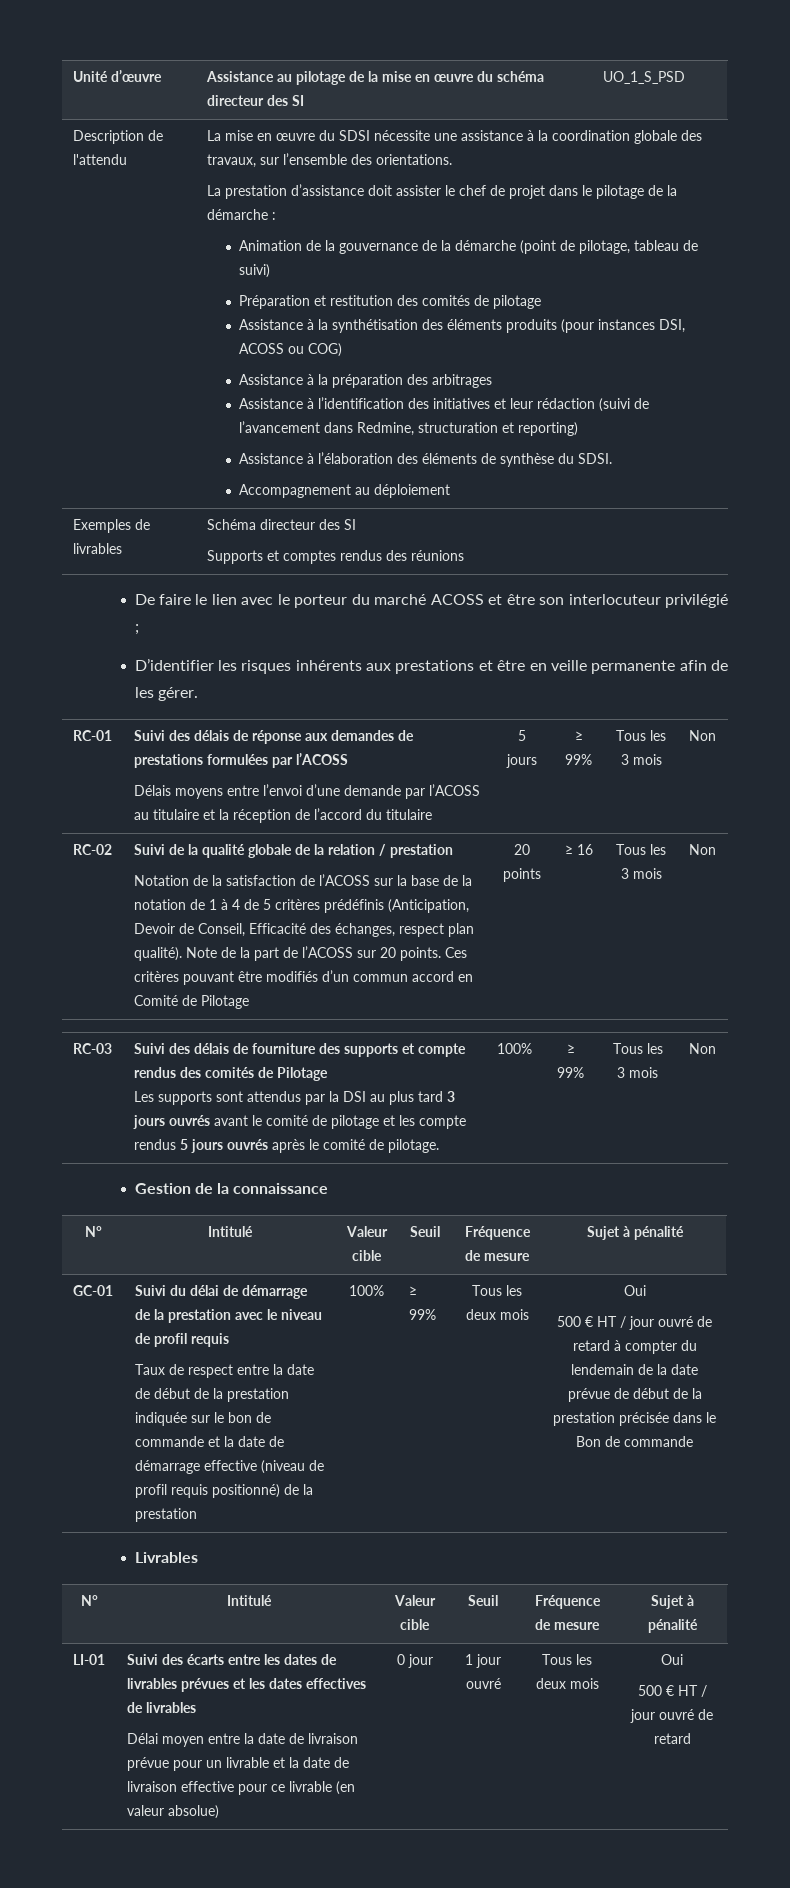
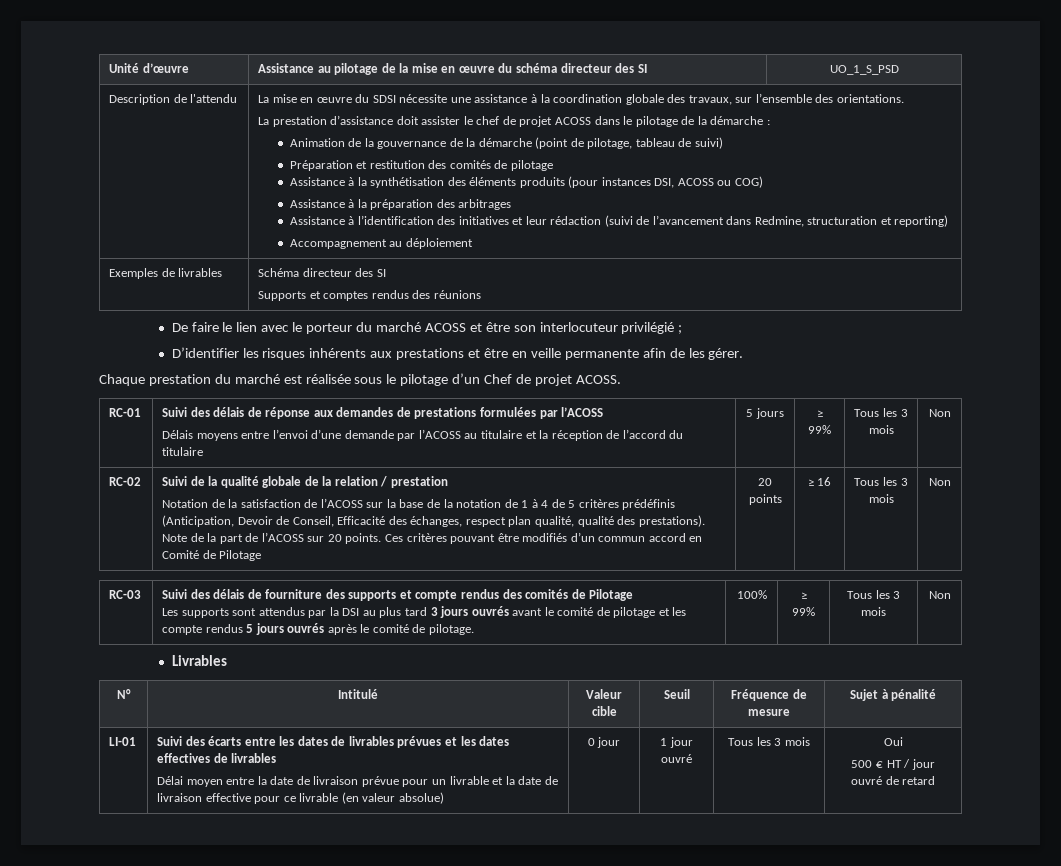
- La prestation d’assistance doit assister le chef de projet dans le pilotage de la démarche :
+ La prestation d’assistance doit assister le chef de projet ACOSS dans le pilotage de la démarche :
- Assistance à l’élaboration des éléments de synthèse du SDSI.
+ Chaque prestation du marché est réalisée sous le pilotage d’un Chef de projet ACOSS.
- Notation de la satisfaction de l’ACOSS sur la base de la notation de 1 à 4 de 5 critères prédéfinis (Anticipation, Devoir de Conseil, Efficacité des échanges, respect plan qualité).
+ Notation de la satisfaction de l’ACOSS sur la base de la notation de 1 à 4 de 5 critères prédéfinis (Anticipation, Devoir de Conseil, Efficacité des échanges, respect plan qualité, qualité des prestations).
- Gestion de la connaissance
- N° | Intitulé | Valeur cible | Seuil | Fréquence de mesure | Sujet à pénalité
- GC-01 | Suivi du délai de démarrage de la prestation avec le niveau de profil requis
- Taux de respect entre la date de début de la prestation indiquée sur le bon de commande et la date de démarrage effective (niveau de profil requis positionné) de la prestation | 100% | ≥ 99% | Tous les deux mois | Oui
- 500 € HT / jour ouvré de retard à compter du lendemain de la date prévue de début de la prestation précisée dans le Bon de commande
- 1 jour ouvré | Tous les deux mois
+ 1 jour ouvré | Tous les 3 mois

